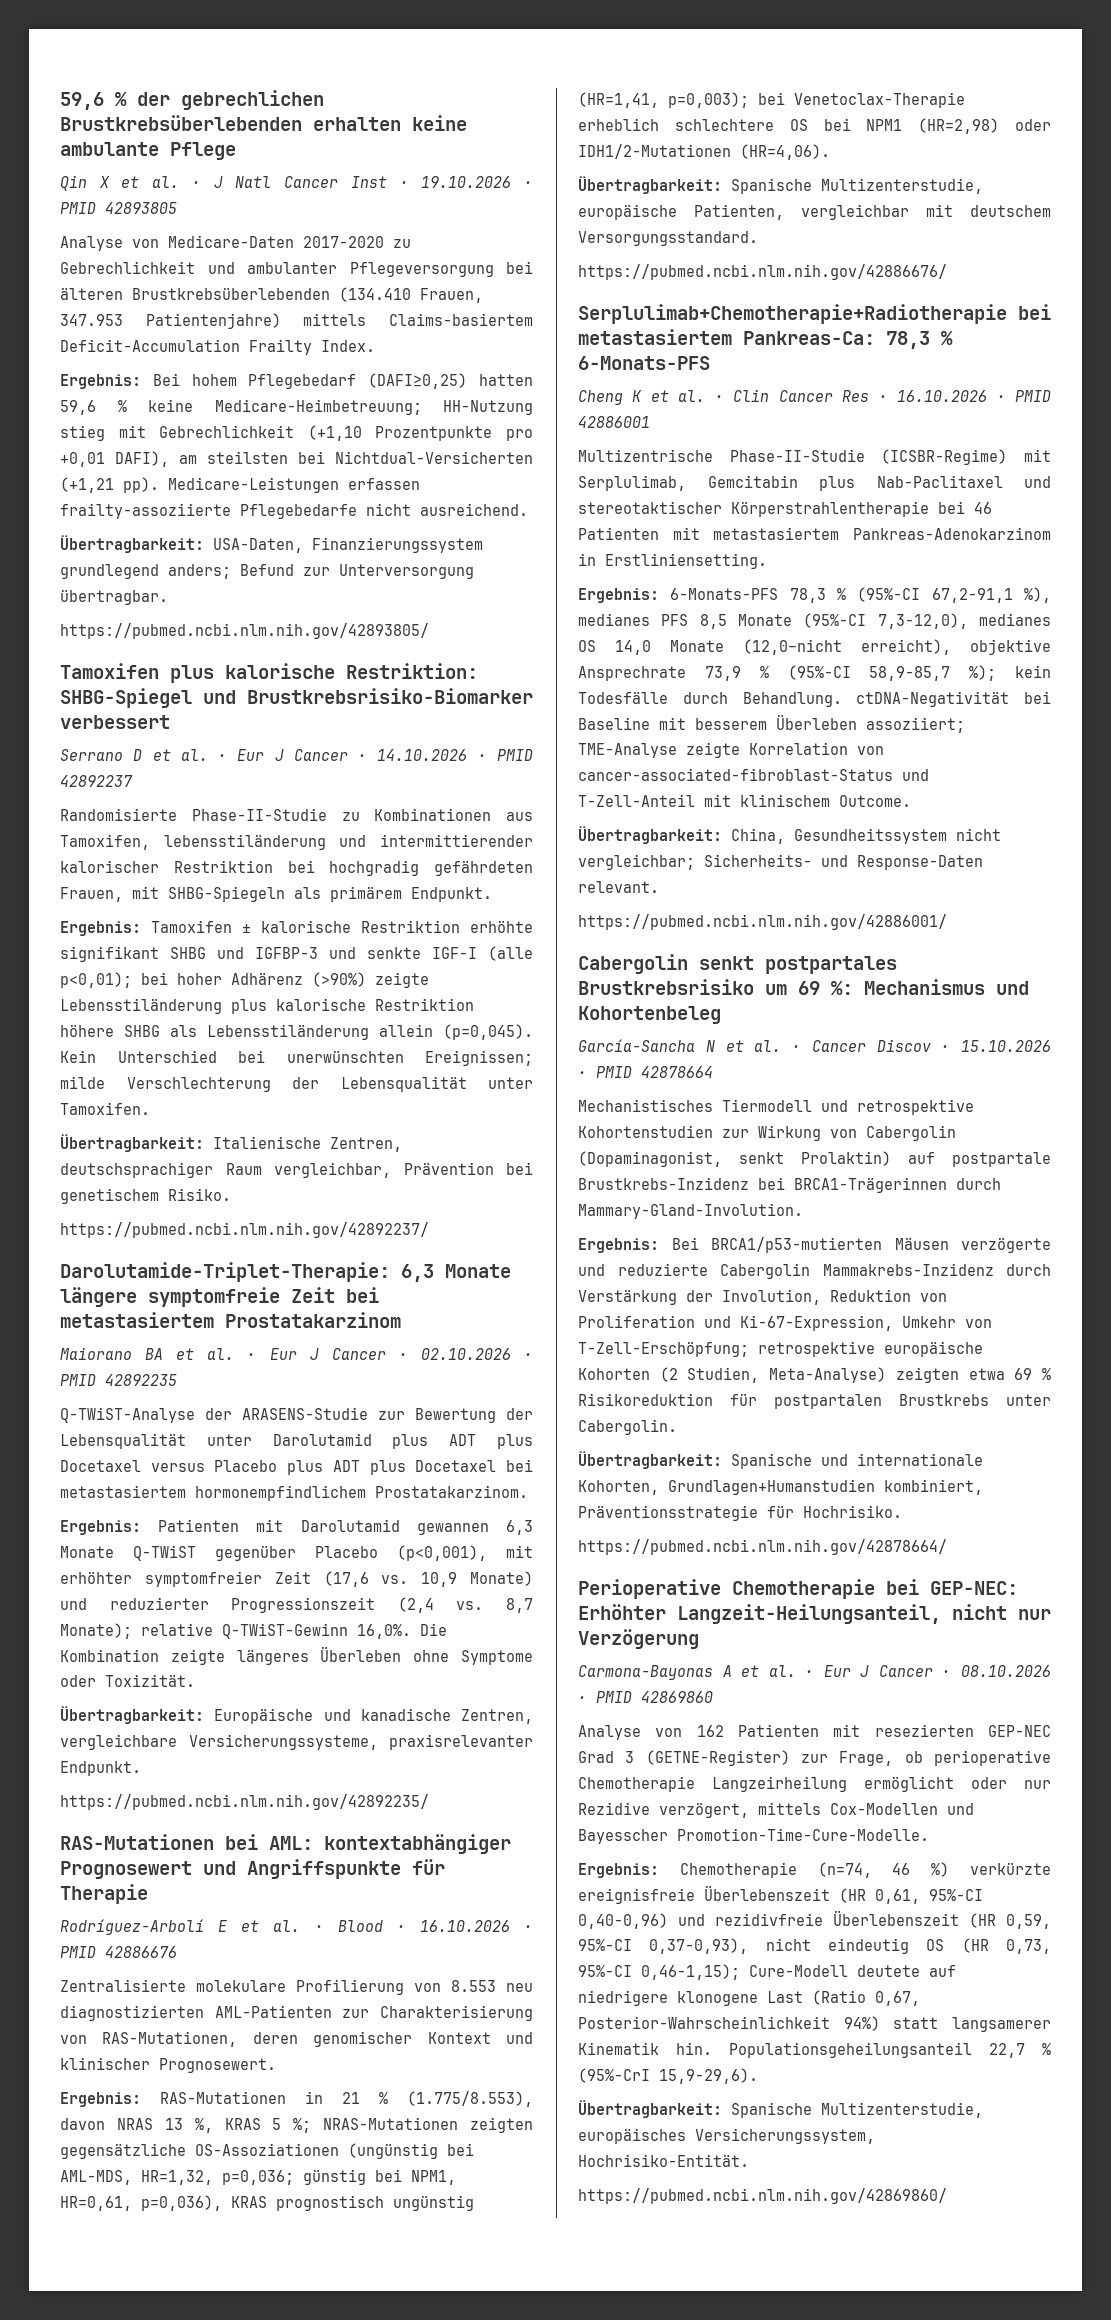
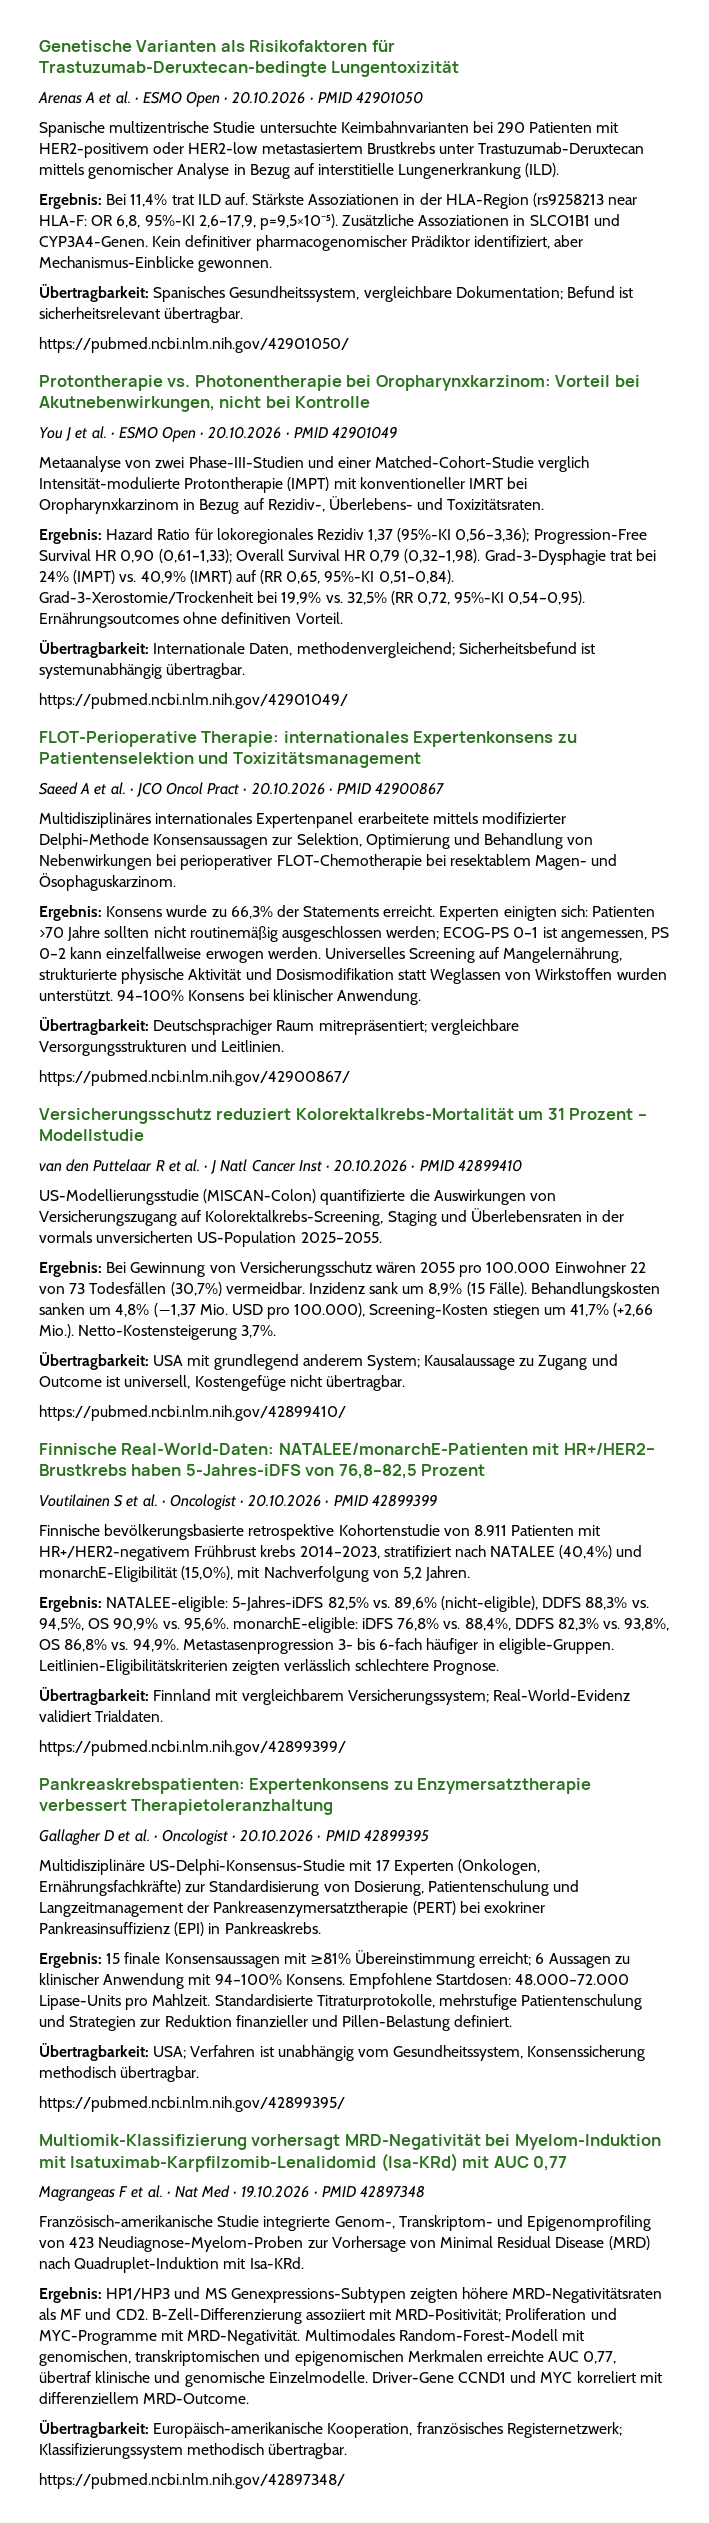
- 59,6 % der gebrechlichen Brustkrebsüberlebenden erhalten keine ambulante Pflege
- Qin X et al. · J Natl Cancer Inst · 19.10.2026 · PMID 42893805
- Analyse von Medicare-Daten 2017-2020 zu Gebrechlichkeit und ambulanter Pflegeversorgung bei älteren Brustkrebsüberlebenden (134.410 Frauen, 347.953 Patientenjahre) mittels Claims-basiertem Deficit-Accumulation Frailty Index.
- Ergebnis: Bei hohem Pflegebedarf (DAFI≥0,25) hatten 59,6 % keine Medicare-Heimbetreuung; HH-Nutzung stieg mit Gebrechlichkeit (+1,10 Prozentpunkte pro +0,01 DAFI), am steilsten bei Nichtdual-Versicherten (+1,21 pp). Medicare-Leistungen erfassen frailty-assoziierte Pflegebedarfe nicht ausreichend.
- Übertragbarkeit: USA-Daten, Finanzierungssystem grundlegend anders; Befund zur Unterversorgung übertragbar.
- https://pubmed.ncbi.nlm.nih.gov/42893805/
- Tamoxifen plus kalorische Restriktion: SHBG-Spiegel und Brustkrebsrisiko-Biomarker verbessert
- Serrano D et al. · Eur J Cancer · 14.10.2026 · PMID 42892237
- Randomisierte Phase-II-Studie zu Kombinationen aus Tamoxifen, lebensstiländerung und intermittierender kalorischer Restriktion bei hochgradig gefährdeten Frauen, mit SHBG-Spiegeln als primärem Endpunkt.
- Ergebnis: Tamoxifen ± kalorische Restriktion erhöhte signifikant SHBG und IGFBP-3 und senkte IGF-I (alle p<0,01); bei hoher Adhärenz (>90%) zeigte Lebensstiländerung plus kalorische Restriktion höhere SHBG als Lebensstiländerung allein (p=0,045). Kein Unterschied bei unerwünschten Ereignissen; milde Verschlechterung der Lebensqualität unter Tamoxifen.
- Übertragbarkeit: Italienische Zentren, deutschsprachiger Raum vergleichbar, Prävention bei genetischem Risiko.
- https://pubmed.ncbi.nlm.nih.gov/42892237/
- Darolutamide-Triplet-Therapie: 6,3 Monate längere symptomfreie Zeit bei metastasiertem Prostatakarzinom
- Maiorano BA et al. · Eur J Cancer · 02.10.2026 · PMID 42892235
- Q-TWiST-Analyse der ARASENS-Studie zur Bewertung der Lebensqualität unter Darolutamid plus ADT plus Docetaxel versus Placebo plus ADT plus Docetaxel bei metastasiertem hormonempfindlichem Prostatakarzinom.
- Ergebnis: Patienten mit Darolutamid gewannen 6,3 Monate Q-TWiST gegenüber Placebo (p<0,001), mit erhöhter symptomfreier Zeit (17,6 vs. 10,9 Monate) und reduzierter Progressionszeit (2,4 vs. 8,7 Monate); relative Q-TWiST-Gewinn 16,0%. Die Kombination zeigte längeres Überleben ohne Symptome oder Toxizität.
- Übertragbarkeit: Europäische und kanadische Zentren, vergleichbare Versicherungssysteme, praxisrelevanter Endpunkt.
- https://pubmed.ncbi.nlm.nih.gov/42892235/
- RAS-Mutationen bei AML: kontextabhängiger Prognosewert und Angriffspunkte für Therapie
- Rodríguez-Arbolí E et al. · Blood · 16.10.2026 · PMID 42886676
- Zentralisierte molekulare Profilierung von 8.553 neu diagnostizierten AML-Patienten zur Charakterisierung von RAS-Mutationen, deren genomischer Kontext und klinischer Prognosewert.
- Ergebnis: RAS-Mutationen in 21 % (1.775/8.553), davon NRAS 13 %, KRAS 5 %; NRAS-Mutationen zeigten gegensätzliche OS-Assoziationen (ungünstig bei AML-MDS, HR=1,32, p=0,036; günstig bei NPM1, HR=0,61, p=0,036), KRAS prognostisch ungünstig (HR=1,41, p=0,003); bei Venetoclax-Therapie erheblich schlechtere OS bei NPM1 (HR=2,98) oder IDH1/2-Mutationen (HR=4,06).
- Übertragbarkeit: Spanische Multizenterstudie, europäische Patienten, vergleichbar mit deutschem Versorgungsstandard.
- https://pubmed.ncbi.nlm.nih.gov/42886676/
- Serplulimab+Chemotherapie+Radiotherapie bei metastasiertem Pankreas-Ca: 78,3 % 6-Monats-PFS
- Cheng K et al. · Clin Cancer Res · 16.10.2026 · PMID 42886001
- Multizentrische Phase-II-Studie (ICSBR-Regime) mit Serplulimab, Gemcitabin plus Nab-Paclitaxel und stereotaktischer Körperstrahlentherapie bei 46 Patienten mit metastasiertem Pankreas-Adenokarzinom in Erstliniensetting.
- Ergebnis: 6-Monats-PFS 78,3 % (95%-CI 67,2-91,1 %), medianes PFS 8,5 Monate (95%-CI 7,3-12,0), medianes OS 14,0 Monate (12,0–nicht erreicht), objektive Ansprechrate 73,9 % (95%-CI 58,9-85,7 %); kein Todesfälle durch Behandlung. ctDNA-Negativität bei Baseline mit besserem Überleben assoziiert; TME-Analyse zeigte Korrelation von cancer-associated-fibroblast-Status und T-Zell-Anteil mit klinischem Outcome.
- Übertragbarkeit: China, Gesundheitssystem nicht vergleichbar; Sicherheits- und Response-Daten relevant.
- https://pubmed.ncbi.nlm.nih.gov/42886001/
- Cabergolin senkt postpartales Brustkrebsrisiko um 69 %: Mechanismus und Kohortenbeleg
- García-Sancha N et al. · Cancer Discov · 15.10.2026 · PMID 42878664
- Mechanistisches Tiermodell und retrospektive Kohortenstudien zur Wirkung von Cabergolin (Dopaminagonist, senkt Prolaktin) auf postpartale Brustkrebs-Inzidenz bei BRCA1-Trägerinnen durch Mammary-Gland-Involution.
- Ergebnis: Bei BRCA1/p53-mutierten Mäusen verzögerte und reduzierte Cabergolin Mammakrebs-Inzidenz durch Verstärkung der Involution, Reduktion von Proliferation und Ki-67-Expression, Umkehr von T-Zell-Erschöpfung; retrospektive europäische Kohorten (2 Studien, Meta-Analyse) zeigten etwa 69 % Risikoreduktion für postpartalen Brustkrebs unter Cabergolin.
- Übertragbarkeit: Spanische und internationale Kohorten, Grundlagen+Humanstudien kombiniert, Präventionsstrategie für Hochrisiko.
- https://pubmed.ncbi.nlm.nih.gov/42878664/
- Perioperative Chemotherapie bei GEP-NEC: Erhöhter Langzeit-Heilungsanteil, nicht nur Verzögerung
- Carmona-Bayonas A et al. · Eur J Cancer · 08.10.2026 · PMID 42869860
- Analyse von 162 Patienten mit resezierten GEP-NEC Grad 3 (GETNE-Register) zur Frage, ob perioperative Chemotherapie Langzeirheilung ermöglicht oder nur Rezidive verzögert, mittels Cox-Modellen und Bayesscher Promotion-Time-Cure-Modelle.
- Ergebnis: Chemotherapie (n=74, 46 %) verkürzte ereignisfreie Überlebenszeit (HR 0,61, 95%-CI 0,40-0,96) und rezidivfreie Überlebenszeit (HR 0,59, 95%-CI 0,37-0,93), nicht eindeutig OS (HR 0,73, 95%-CI 0,46-1,15); Cure-Modell deutete auf niedrigere klonogene Last (Ratio 0,67, Posterior-Wahrscheinlichkeit 94%) statt langsamerer Kinematik hin. Populationsgeheilungsanteil 22,7 % (95%-CrI 15,9-29,6).
- Übertragbarkeit: Spanische Multizenterstudie, europäisches Versicherungssystem, Hochrisiko-Entität.
- https://pubmed.ncbi.nlm.nih.gov/42869860/
+ Genetische Varianten als Risikofaktoren für Trastuzumab-Deruxtecan-bedingte Lungentoxizität
+ Arenas A et al. · ESMO Open · 20.10.2026 · PMID 42901050
+ Spanische multizentrische Studie untersuchte Keimbahnvarianten bei 290 Patienten mit HER2-positivem oder HER2-low metastasiertem Brustkrebs unter Trastuzumab-Deruxtecan mittels genomischer Analyse in Bezug auf interstitielle Lungenerkrankung (ILD).
+ Ergebnis: Bei 11,4% trat ILD auf. Stärkste Assoziationen in der HLA-Region (rs9258213 near HLA-F: OR 6,8, 95%-KI 2,6–17,9, p=9,5×10⁻⁵). Zusätzliche Assoziationen in SLCO1B1 und CYP3A4-Genen. Kein definitiver pharmacogenomischer Prädiktor identifiziert, aber Mechanismus-Einblicke gewonnen.
+ Übertragbarkeit: Spanisches Gesundheitssystem, vergleichbare Dokumentation; Befund ist sicherheitsrelevant übertragbar.
+ https://pubmed.ncbi.nlm.nih.gov/42901050/
+ Protontherapie vs. Photonentherapie bei Oropharynxkarzinom: Vorteil bei Akutnebenwirkungen, nicht bei Kontrolle
+ You J et al. · ESMO Open · 20.10.2026 · PMID 42901049
+ Metaanalyse von zwei Phase-III-Studien und einer Matched-Cohort-Studie verglich Intensität-modulierte Protontherapie (IMPT) mit konventioneller IMRT bei Oropharynxkarzinom in Bezug auf Rezidiv-, Überlebens- und Toxizitätsraten.
+ Ergebnis: Hazard Ratio für lokoregionales Rezidiv 1,37 (95%-KI 0,56–3,36); Progression-Free Survival HR 0,90 (0,61–1,33); Overall Survival HR 0,79 (0,32–1,98). Grad-3-Dysphagie trat bei 24% (IMPT) vs. 40,9% (IMRT) auf (RR 0,65, 95%-KI 0,51–0,84). Grad-3-Xerostomie/Trockenheit bei 19,9% vs. 32,5% (RR 0,72, 95%-KI 0,54–0,95). Ernährungsoutcomes ohne definitiven Vorteil.
+ Übertragbarkeit: Internationale Daten, methodenvergleichend; Sicherheitsbefund ist systemunabhängig übertragbar.
+ https://pubmed.ncbi.nlm.nih.gov/42901049/
+ FLOT-Perioperative Therapie: internationales Expertenkonsens zu Patientenselektion und Toxizitätsmanagement
+ Saeed A et al. · JCO Oncol Pract · 20.10.2026 · PMID 42900867
+ Multidisziplinäres internationales Expertenpanel erarbeitete mittels modifizierter Delphi-Methode Konsensaussagen zur Selektion, Optimierung und Behandlung von Nebenwirkungen bei perioperativer FLOT-Chemotherapie bei resektablem Magen- und Ösophaguskarzinom.
+ Ergebnis: Konsens wurde zu 66,3% der Statements erreicht. Experten einigten sich: Patienten >70 Jahre sollten nicht routinemäßig ausgeschlossen werden; ECOG-PS 0–1 ist angemessen, PS 0–2 kann einzelfallweise erwogen werden. Universelles Screening auf Mangelernährung, strukturierte physische Aktivität und Dosismodifikation statt Weglassen von Wirkstoffen wurden unterstützt. 94–100% Konsens bei klinischer Anwendung.
+ Übertragbarkeit: Deutschsprachiger Raum mitrepräsentiert; vergleichbare Versorgungsstrukturen und Leitlinien.
+ https://pubmed.ncbi.nlm.nih.gov/42900867/
+ Versicherungsschutz reduziert Kolorektalkrebs-Mortalität um 31 Prozent – Modellstudie
+ van den Puttelaar R et al. · J Natl Cancer Inst · 20.10.2026 · PMID 42899410
+ US-Modellierungsstudie (MISCAN-Colon) quantifizierte die Auswirkungen von Versicherungszugang auf Kolorektalkrebs-Screening, Staging und Überlebensraten in der vormals unversicherten US-Population 2025–2055.
+ Ergebnis: Bei Gewinnung von Versicherungsschutz wären 2055 pro 100.000 Einwohner 22 von 73 Todesfällen (30,7%) vermeidbar. Inzidenz sank um 8,9% (15 Fälle). Behandlungskosten sanken um 4,8% (−1,37 Mio. USD pro 100.000), Screening-Kosten stiegen um 41,7% (+2,66 Mio.). Netto-Kostensteigerung 3,7%.
+ Übertragbarkeit: USA mit grundlegend anderem System; Kausalaussage zu Zugang und Outcome ist universell, Kostengefüge nicht übertragbar.
+ https://pubmed.ncbi.nlm.nih.gov/42899410/
+ Finnische Real-World-Daten: NATALEE/monarchE-Patienten mit HR+/HER2− Brustkrebs haben 5-Jahres-iDFS von 76,8–82,5 Prozent
+ Voutilainen S et al. · Oncologist · 20.10.2026 · PMID 42899399
+ Finnische bevölkerungsbasierte retrospektive Kohortenstudie von 8.911 Patienten mit HR+/HER2-negativem Frühbrust krebs 2014–2023, stratifiziert nach NATALEE (40,4%) und monarchE-Eligibilität (15,0%), mit Nachverfolgung von 5,2 Jahren.
+ Ergebnis: NATALEE-eligible: 5-Jahres-iDFS 82,5% vs. 89,6% (nicht-eligible), DDFS 88,3% vs. 94,5%, OS 90,9% vs. 95,6%. monarchE-eligible: iDFS 76,8% vs. 88,4%, DDFS 82,3% vs. 93,8%, OS 86,8% vs. 94,9%. Metastasenprogression 3- bis 6-fach häufiger in eligible-Gruppen. Leitlinien-Eligibilitätskriterien zeigten verlässlich schlechtere Prognose.
+ Übertragbarkeit: Finnland mit vergleichbarem Versicherungssystem; Real-World-Evidenz validiert Trialdaten.
+ https://pubmed.ncbi.nlm.nih.gov/42899399/
+ Pankreaskrebspatienten: Expertenkonsens zu Enzymersatztherapie verbessert Therapietoleranzhaltung
+ Gallagher D et al. · Oncologist · 20.10.2026 · PMID 42899395
+ Multidisziplinäre US-Delphi-Konsensus-Studie mit 17 Experten (Onkologen, Ernährungsfachkräfte) zur Standardisierung von Dosierung, Patientenschulung und Langzeitmanagement der Pankreasenzymersatztherapie (PERT) bei exokriner Pankreasinsuffizienz (EPI) in Pankreaskrebs.
+ Ergebnis: 15 finale Konsensaussagen mit ≥81% Übereinstimmung erreicht; 6 Aussagen zu klinischer Anwendung mit 94–100% Konsens. Empfohlene Startdosen: 48.000–72.000 Lipase-Units pro Mahlzeit. Standardisierte Titraturprotokolle, mehrstufige Patientenschulung und Strategien zur Reduktion finanzieller und Pillen-Belastung definiert.
+ Übertragbarkeit: USA; Verfahren ist unabhängig vom Gesundheitssystem, Konsenssicherung methodisch übertragbar.
+ https://pubmed.ncbi.nlm.nih.gov/42899395/
+ Multiomik-Klassifizierung vorhersagt MRD-Negativität bei Myelom-Induktion mit Isatuximab-Karpfilzomib-Lenalidomid (Isa-KRd) mit AUC 0,77
+ Magrangeas F et al. · Nat Med · 19.10.2026 · PMID 42897348
+ Französisch-amerikanische Studie integrierte Genom-, Transkriptom- und Epigenomprofiling von 423 Neudiagnose-Myelom-Proben zur Vorhersage von Minimal Residual Disease (MRD) nach Quadruplet-Induktion mit Isa-KRd.
+ Ergebnis: HP1/HP3 und MS Genexpressions-Subtypen zeigten höhere MRD-Negativitätsraten als MF und CD2. B-Zell-Differenzierung assoziiert mit MRD-Positivität; Proliferation und MYC-Programme mit MRD-Negativität. Multimodales Random-Forest-Modell mit genomischen, transkriptomischen und epigenomischen Merkmalen erreichte AUC 0,77, übertraf klinische und genomische Einzelmodelle. Driver-Gene CCND1 und MYC korreliert mit differenziellem MRD-Outcome.
+ Übertragbarkeit: Europäisch-amerikanische Kooperation, französisches Registernetzwerk; Klassifizierungssystem methodisch übertragbar.
+ https://pubmed.ncbi.nlm.nih.gov/42897348/

